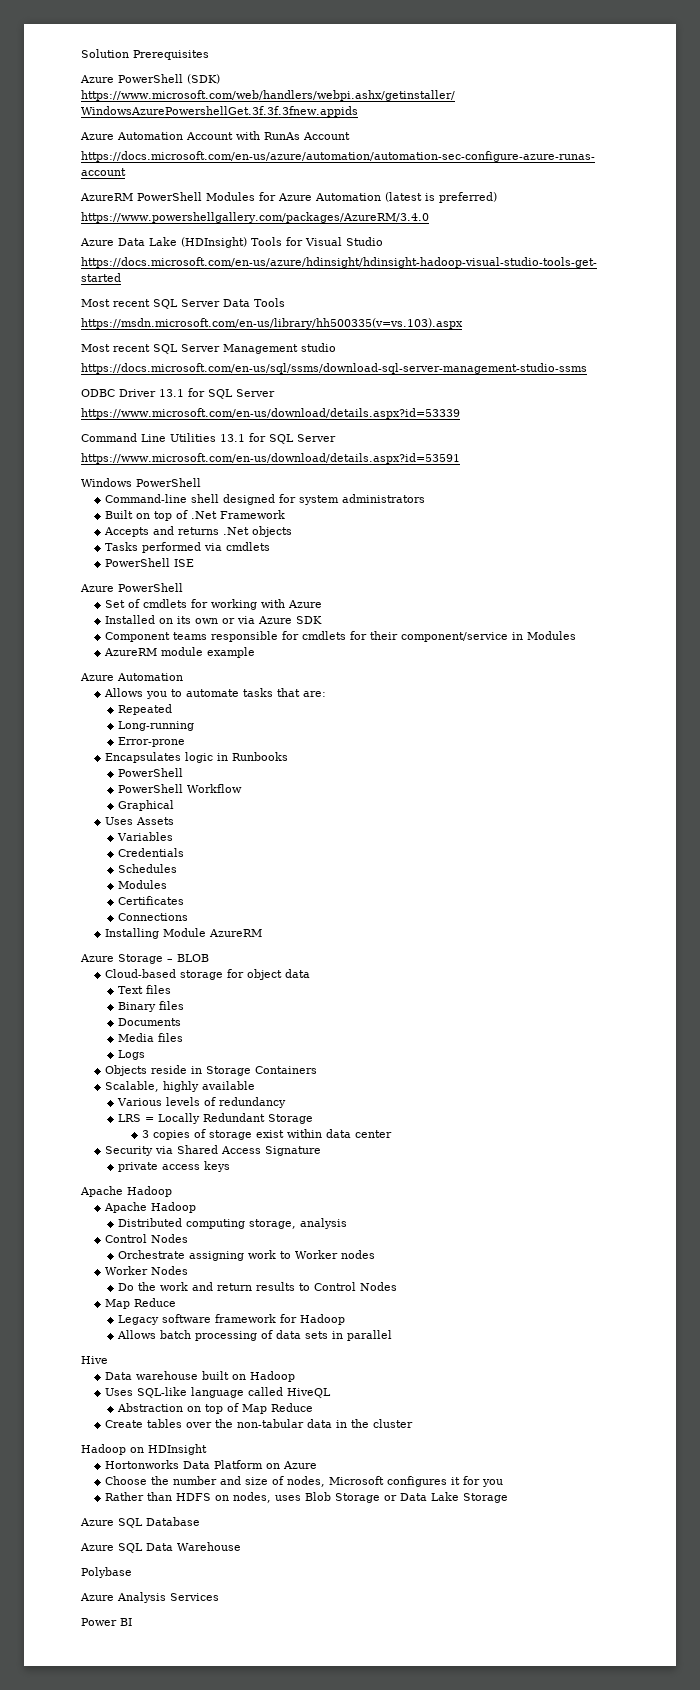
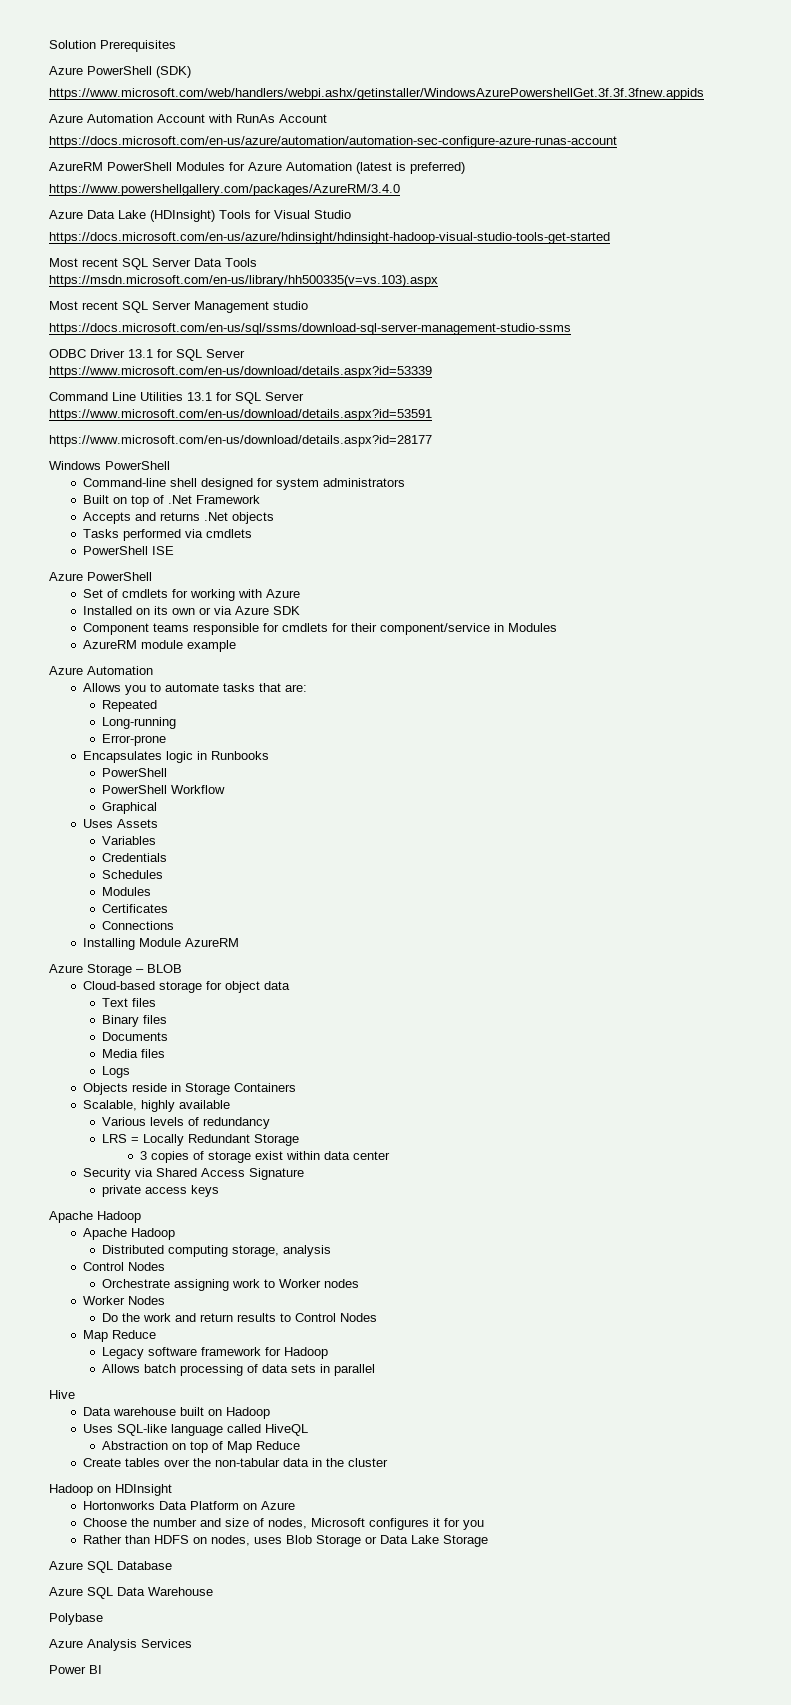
+ https://www.microsoft.com/en-us/download/details.aspx?id=28177

